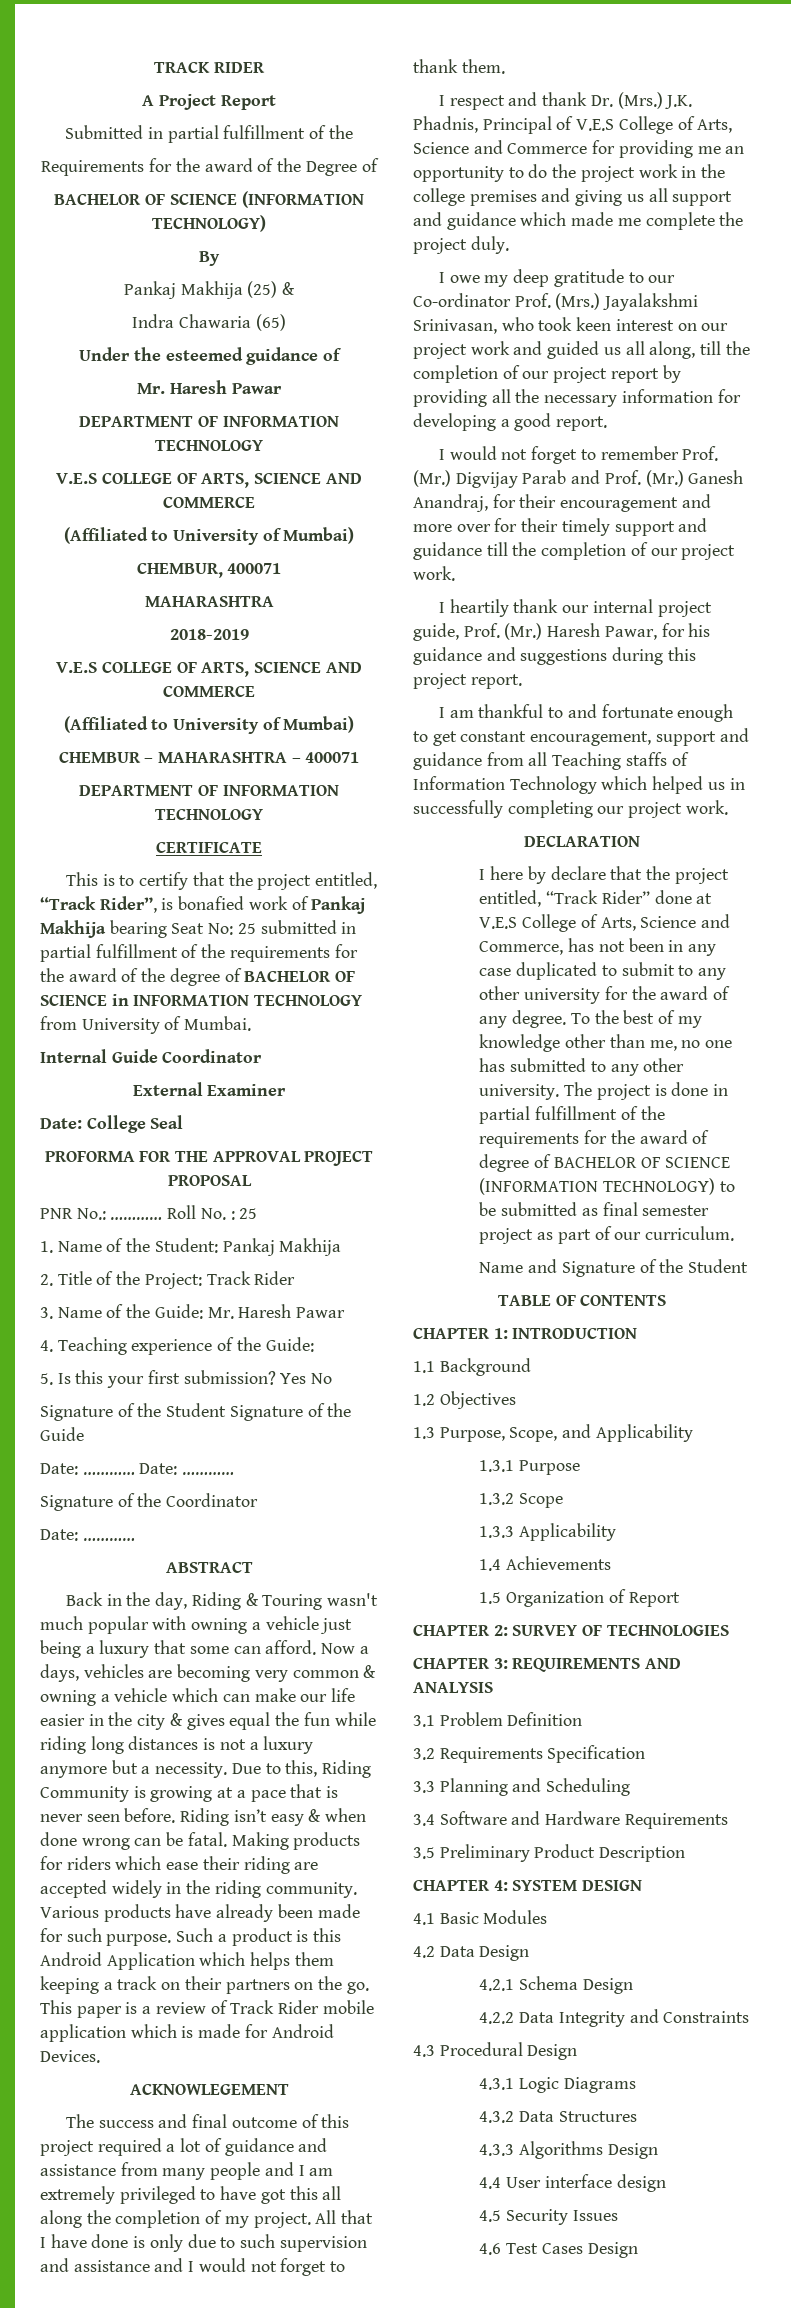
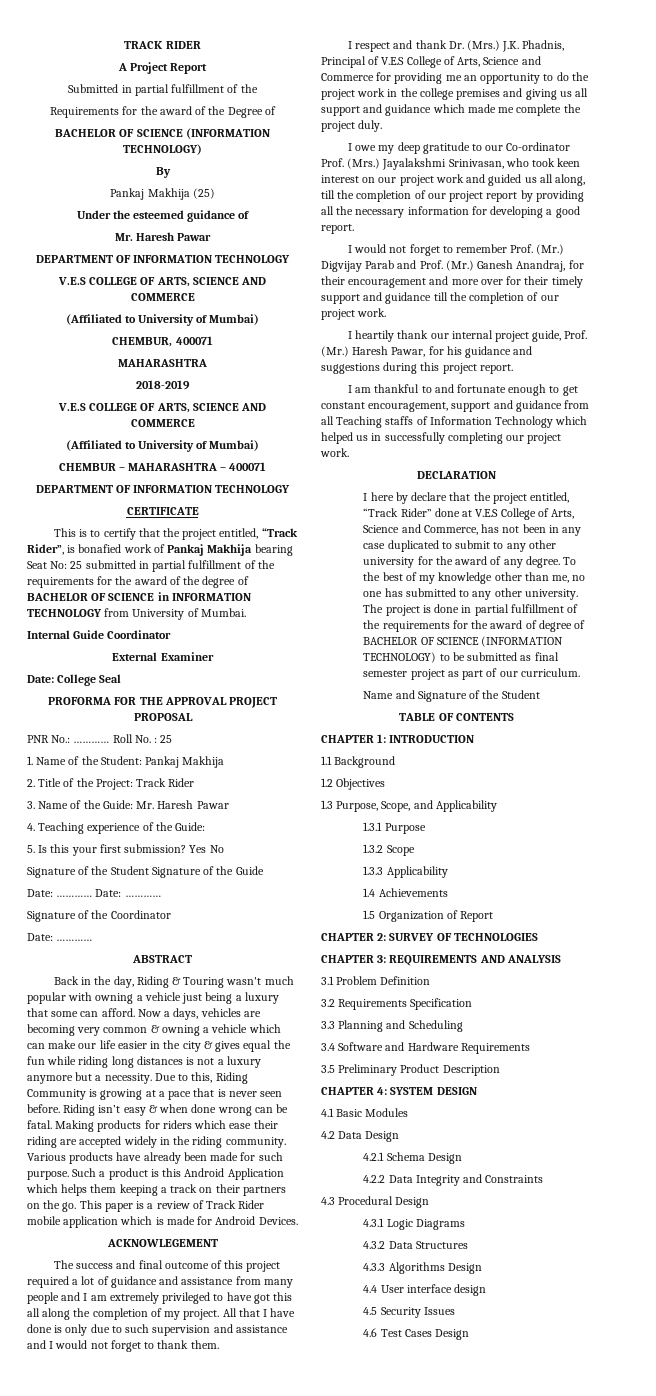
- Pankaj Makhija (25) &
- Indra Chawaria (65)
+ Pankaj Makhija (25)

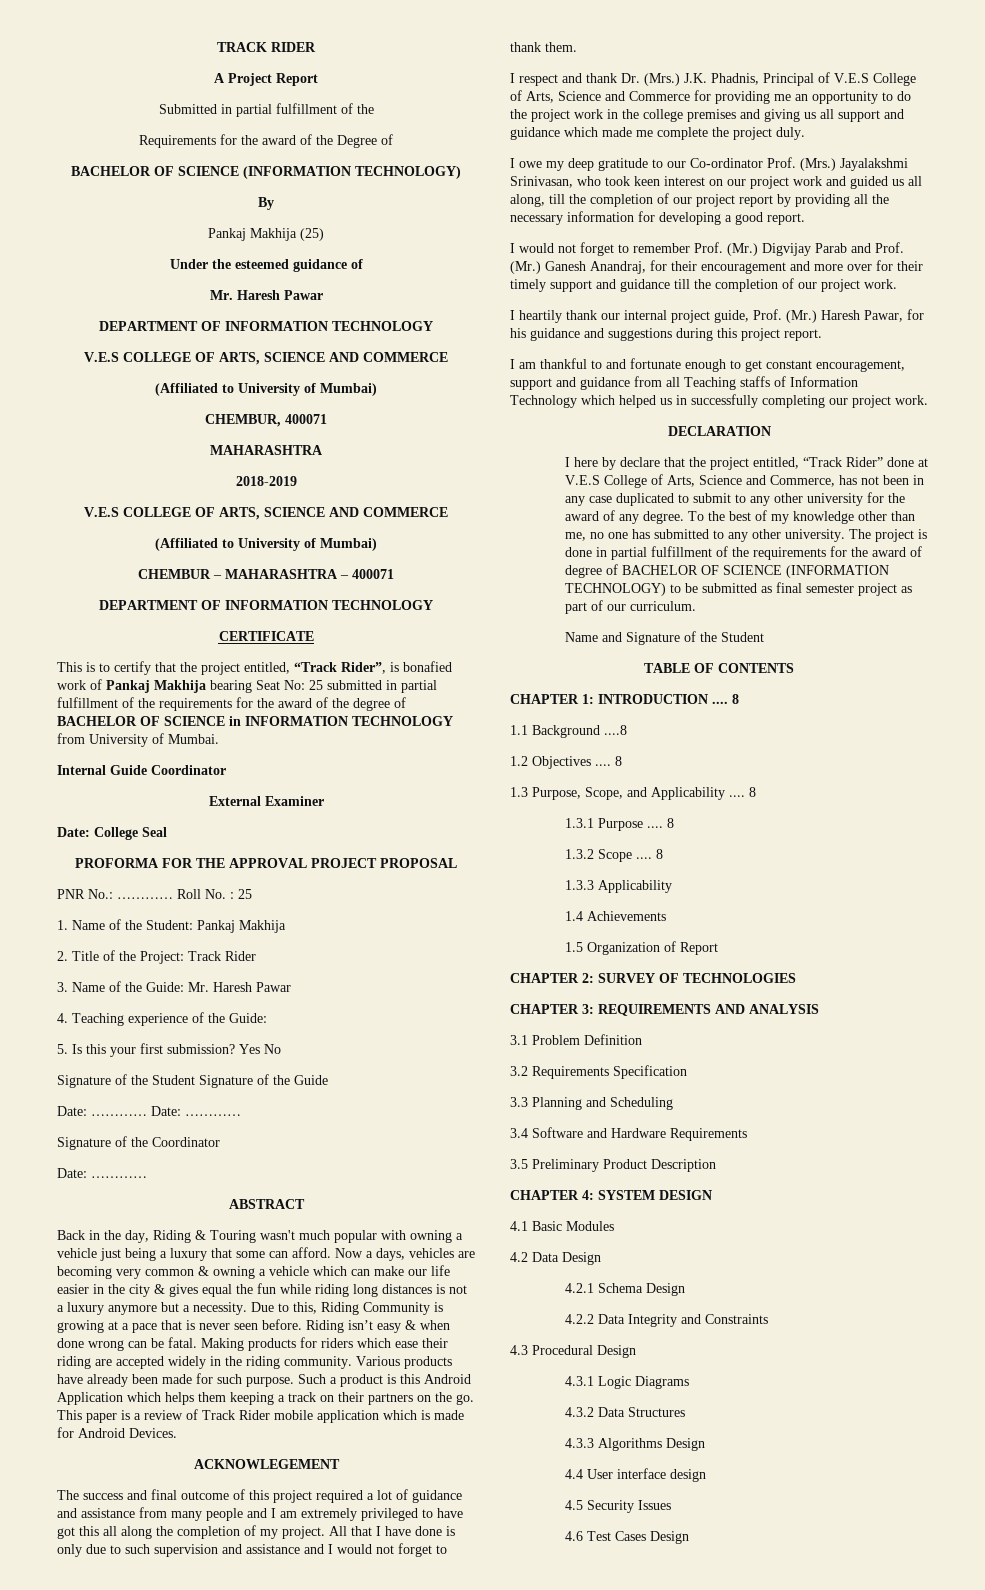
- CHAPTER 1: INTRODUCTION
+ CHAPTER 1: INTRODUCTION .... 8
- 1.1 Background
+ 1.1 Background ....8
- 1.2 Objectives
+ 1.2 Objectives .... 8
- 1.3 Purpose, Scope, and Applicability
+ 1.3 Purpose, Scope, and Applicability .... 8
- 1.3.1 Purpose
+ 1.3.1 Purpose .... 8
- 1.3.2 Scope
+ 1.3.2 Scope .... 8

